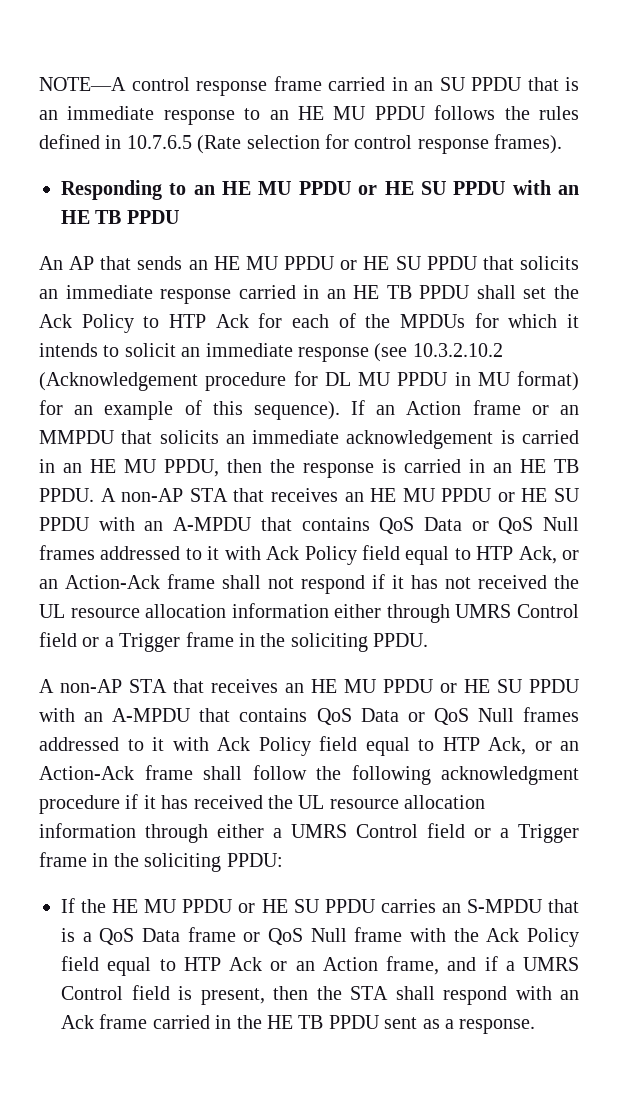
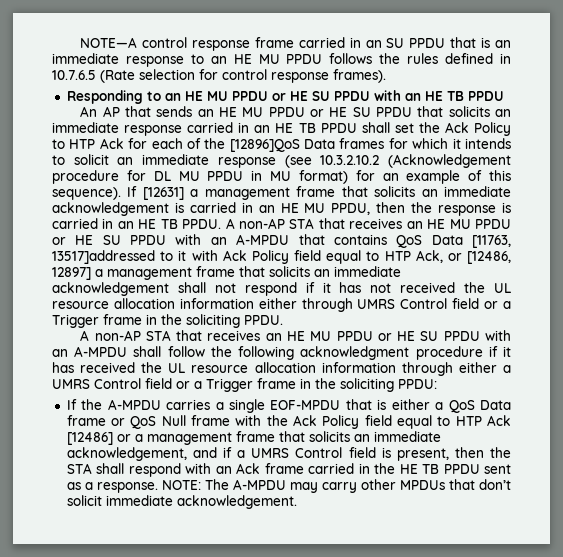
- An AP that sends an HE MU PPDU or HE SU PPDU that solicits an immediate response carried in an HE TB PPDU shall set the Ack Policy to HTP Ack for each of the MPDUs for which it intends to solicit an immediate response (see 10.3.2.10.2 (Acknowledgement procedure for DL MU PPDU in MU format) for an example of this sequence).
+ An AP that sends an HE MU PPDU or HE SU PPDU that solicits an immediate response carried in an HE TB PPDU shall set the Ack Policy to HTP Ack for each of the [12896]QoS Data frames for which it intends to solicit an immediate response (see 10.3.2.10.2 (Acknowledgement procedure for DL MU PPDU in MU format) for an example of this sequence).
- If an Action frame or an MMPDU that solicits an immediate acknowledgement is carried in an HE MU PPDU, then the response is carried in an HE TB PPDU.
+ If [12631] a management frame that solicits an immediate acknowledgement is carried in an HE MU PPDU, then the response is carried in an HE TB PPDU.
- A non-AP STA that receives an HE MU PPDU or HE SU PPDU with an A-MPDU that contains QoS Data or QoS Null frames addressed to it with Ack Policy field equal to HTP Ack, or an Action-Ack frame shall not respond if it has not received the UL resource allocation information either through UMRS Control field or a Trigger frame in the soliciting PPDU.
+ A non-AP STA that receives an HE MU PPDU or HE SU PPDU with an A-MPDU that contains QoS Data [11763, 13517]addressed to it with Ack Policy field equal to HTP Ack, or [12486, 12897] a management frame that solicits an immediate acknowledgement shall not respond if it has not received the UL resource allocation information either through UMRS Control field or a Trigger frame in the soliciting PPDU.
- A non-AP STA that receives an HE MU PPDU or HE SU PPDU with an A-MPDU that contains QoS Data or QoS Null frames addressed to it with Ack Policy field equal to HTP Ack, or an Action-Ack frame shall follow the following acknowledgment procedure if it has received the UL resource allocation information through either a UMRS Control field or a Trigger frame in the soliciting PPDU:
+ A non-AP STA that receives an HE MU PPDU or HE SU PPDU with an A-MPDU shall follow the following acknowledgment procedure if it has received the UL resource allocation information through either a UMRS Control field or a Trigger frame in the soliciting PPDU:
- If the HE MU PPDU or HE SU PPDU carries an S-MPDU that is a QoS Data frame or QoS Null frame with the Ack Policy field equal to HTP Ack or an Action frame, and if a UMRS Control field is present, then the STA shall respond with an Ack frame carried in the HE TB PPDU sent as a response.
+ If the A-MPDU carries a single EOF-MPDU that is either a QoS Data frame or QoS Null frame with the Ack Policy field equal to HTP Ack [12486] or a management frame that solicits an immediate acknowledgement, and if a UMRS Control field is present, then the STA shall respond with an Ack frame carried in the HE TB PPDU sent as a response.
+ NOTE: The A-MPDU may carry other MPDUs that don’t solicit immediate acknowledgement.

